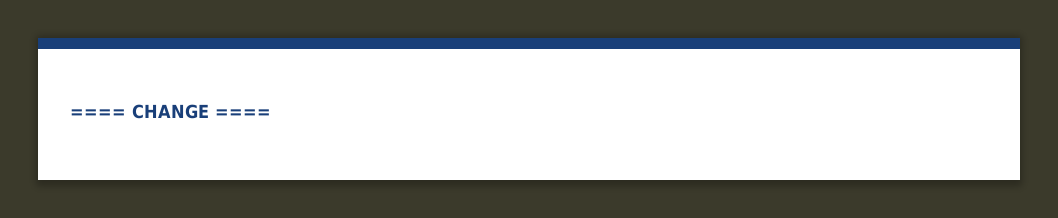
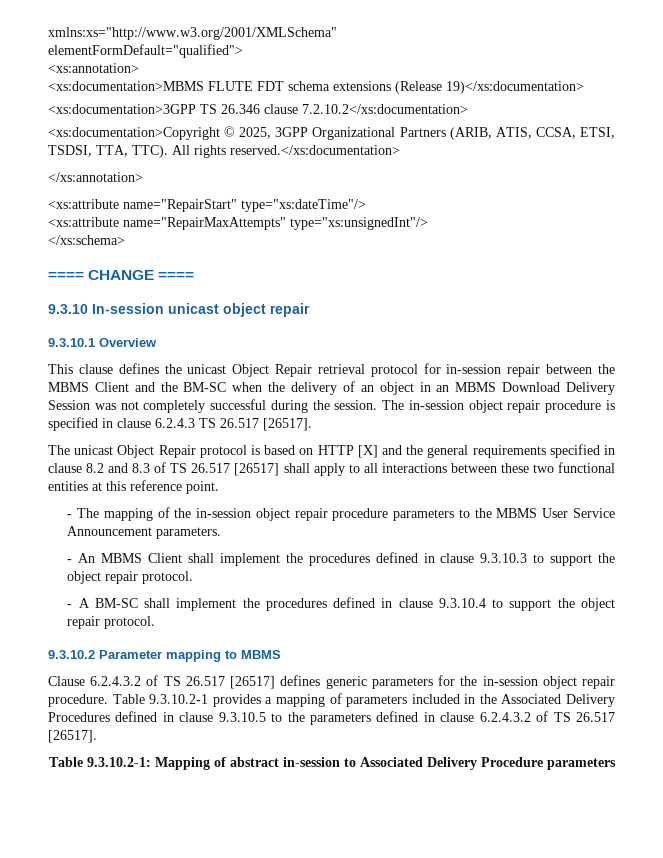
+ xmlns:xs="http://www.w3.org/2001/XMLSchema"
+ elementFormDefault="qualified">
+ <xs:annotation>
+ <xs:documentation>MBMS FLUTE FDT schema extensions (Release 19)</xs:documentation>
+ <xs:documentation>3GPP TS 26.346 clause 7.2.10.2</xs:documentation>
+ <xs:documentation>Copyright © 2025, 3GPP Organizational Partners (ARIB, ATIS, CCSA, ETSI, TSDSI, TTA, TTC). All rights reserved.</xs:documentation>
+ </xs:annotation>
+ <xs:attribute name="RepairStart" type="xs:dateTime"/>
+ <xs:attribute name="RepairMaxAttempts" type="xs:unsignedInt"/>
+ </xs:schema>
  ==== CHANGE ====
+ 9.3.10 In-session unicast object repair
+ 9.3.10.1 Overview
+ This clause defines the unicast Object Repair retrieval protocol for in-session repair between the MBMS Client and the BM-SC when the delivery of an object in an MBMS Download Delivery Session was not completely successful during the session. The in-session object repair procedure is specified in clause 6.2.4.3 TS 26.517 [26517].
+ The unicast Object Repair protocol is based on HTTP [X] and the general requirements specified in clause 8.2 and 8.3 of TS 26.517 [26517] shall apply to all interactions between these two functional entities at this reference point.
+ - The mapping of the in-session object repair procedure parameters to the MBMS User Service Announcement parameters.
+ - An MBMS Client shall implement the procedures defined in clause 9.3.10.3 to support the object repair protocol.
+ - A BM-SC shall implement the procedures defined in clause 9.3.10.4 to support the object repair protocol.
+ 9.3.10.2 Parameter mapping to MBMS
+ Clause 6.2.4.3.2 of TS 26.517 [26517] defines generic parameters for the in-session object repair procedure. Table 9.3.10.2-1 provides a mapping of parameters included in the Associated Delivery Procedures defined in clause 9.3.10.5 to the parameters defined in clause 6.2.4.3.2 of TS 26.517 [26517].
+ Table 9.3.10.2-1: Mapping of abstract in-session to Associated Delivery Procedure parameters

